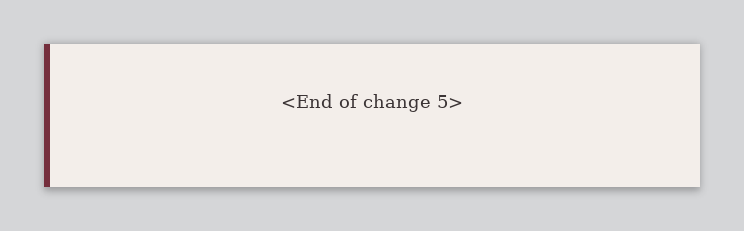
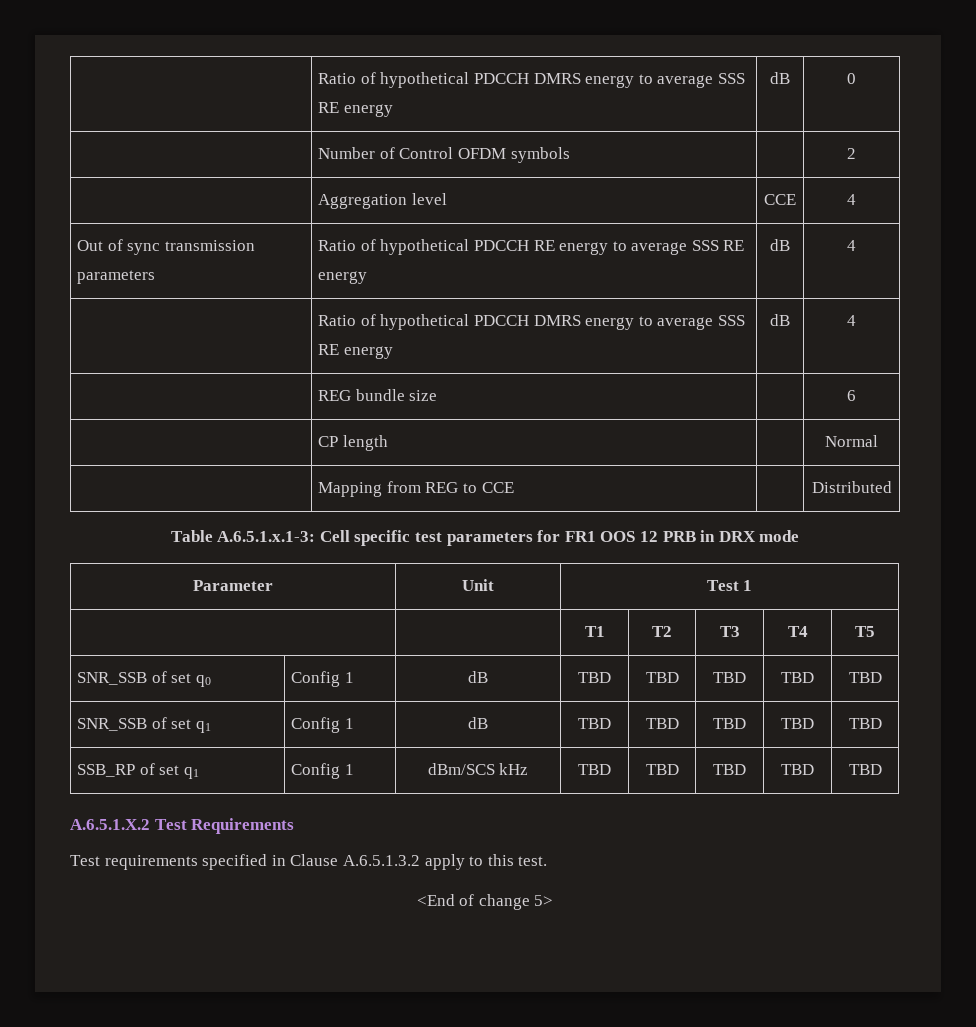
+ | Ratio of hypothetical PDCCH DMRS energy to average SSS RE energy | dB | 0
+ | Number of Control OFDM symbols | | 2
+ | Aggregation level | CCE | 4
+ Out of sync transmission parameters | Ratio of hypothetical PDCCH RE energy to average SSS RE energy | dB | 4
+ | Ratio of hypothetical PDCCH DMRS energy to average SSS RE energy | dB | 4
+ | REG bundle size | | 6
+ | CP length | | Normal
+ | Mapping from REG to CCE | | Distributed
+ Table A.6.5.1.x.1-3: Cell specific test parameters for FR1 OOS 12 PRB in DRX mode
+ Parameter | Unit | Test 1
+ | | T1 | T2 | T3 | T4 | T5
+ SNR_SSB of set q0 | Config 1 | dB | TBD | TBD | TBD | TBD | TBD
+ SNR_SSB of set q1 | Config 1 | dB | TBD | TBD | TBD | TBD | TBD
+ SSB_RP of set q1 | Config 1 | dBm/SCS kHz | TBD | TBD | TBD | TBD | TBD
+ A.6.5.1.X.2 Test Requirements
+ Test requirements specified in Clause A.6.5.1.3.2 apply to this test.

